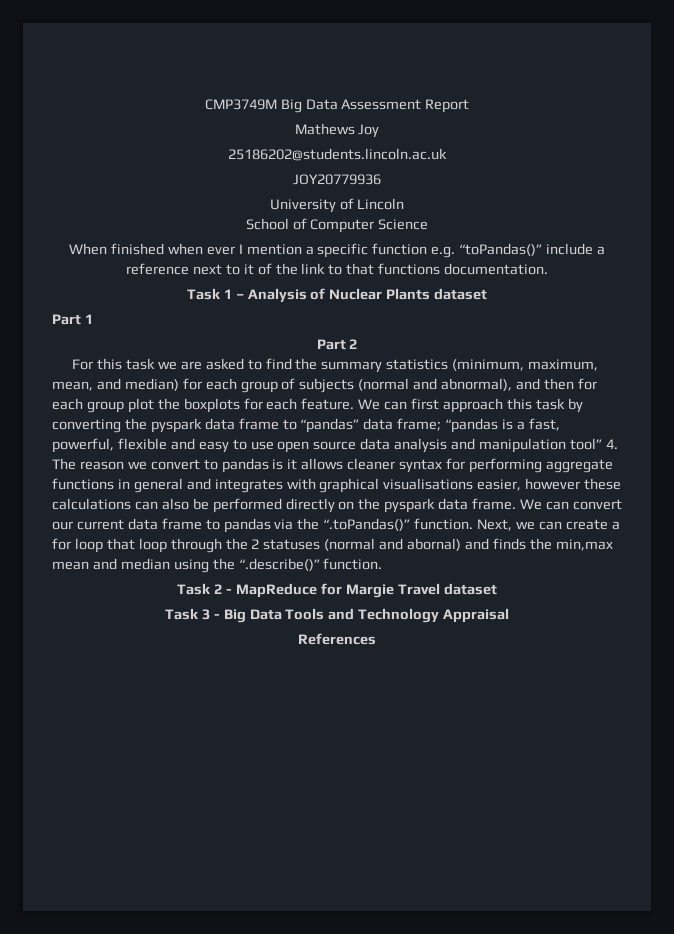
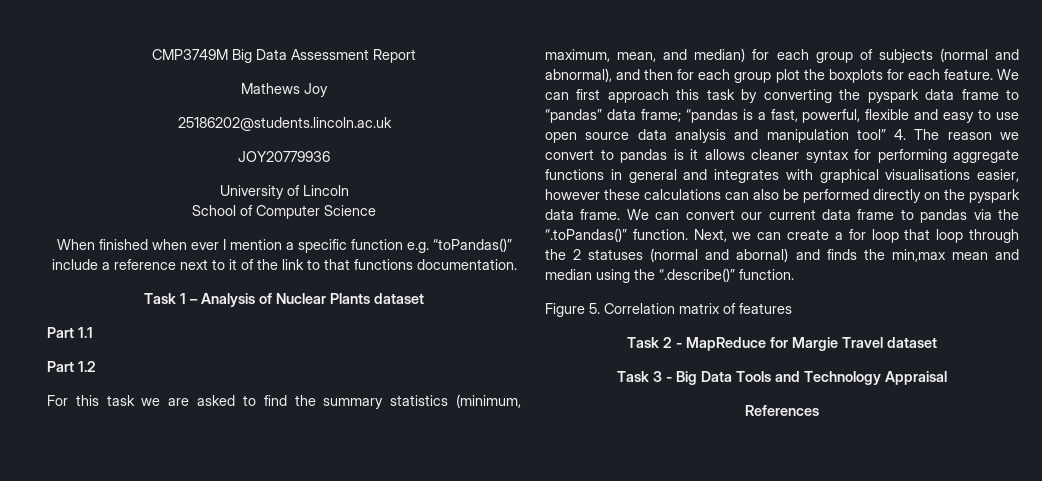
- Part 1
- Part 2
+ Part 1.1
+ Part 1.2
+ Figure 5. Correlation matrix of features

